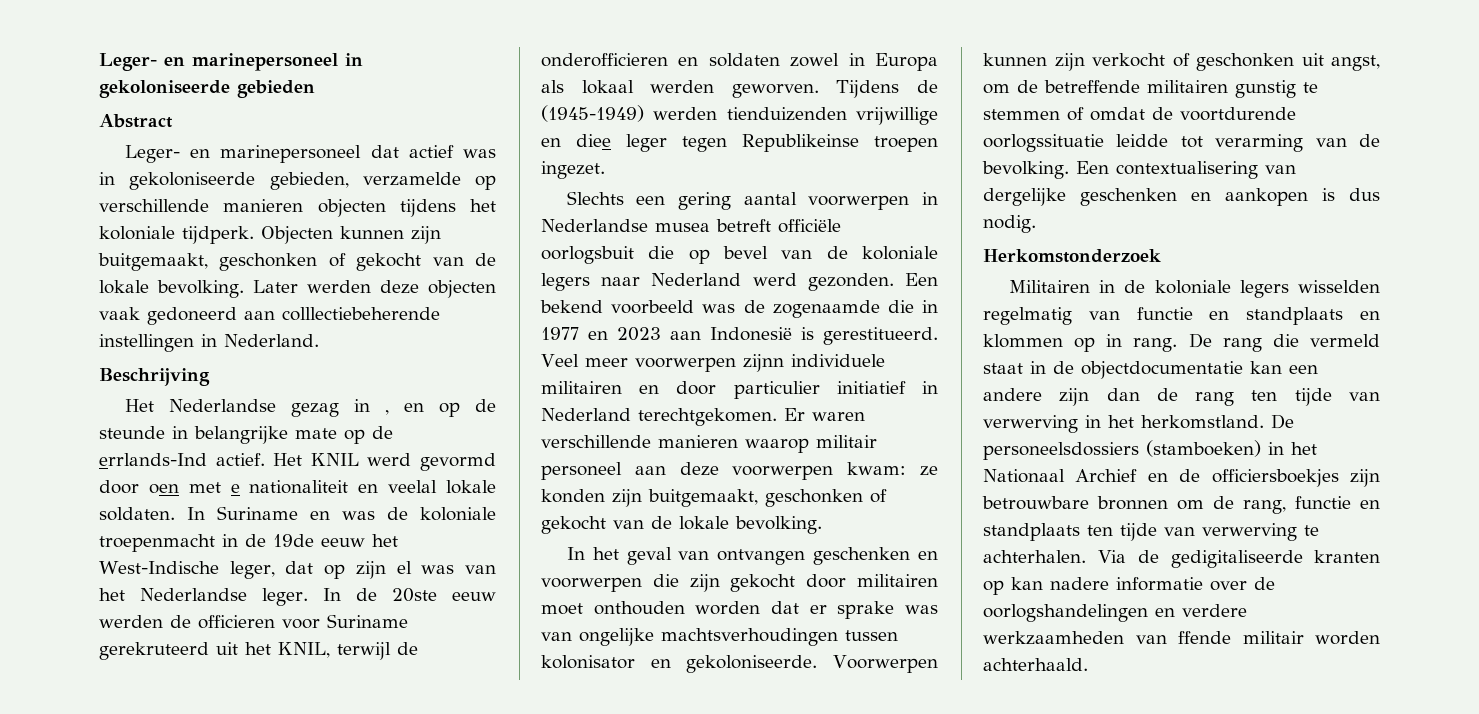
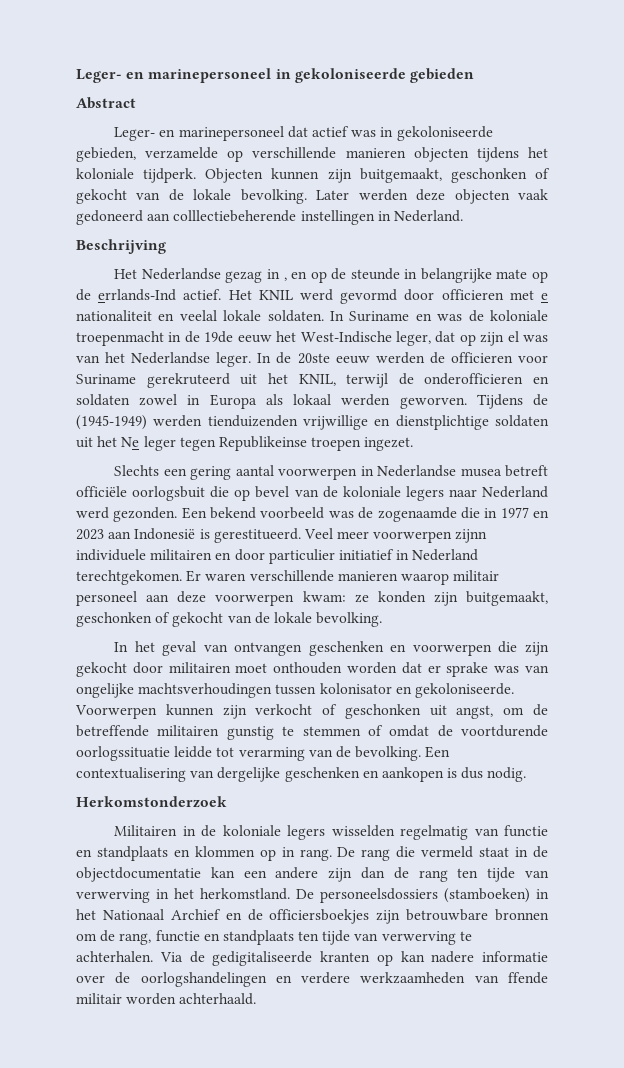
- Het KNIL werd gevormd door oen met e nationaliteit en veelal lokale soldaten.
+ Het KNIL werd gevormd door officieren met e nationaliteit en veelal lokale soldaten.
- Tijdens de (1945-1949) werden tienduizenden vrijwillige en diee leger tegen Republikeinse troepen ingezet.
+ Tijdens de (1945-1949) werden tienduizenden vrijwillige en dienstplichtige soldaten uit het Ne leger tegen Republikeinse troepen ingezet.

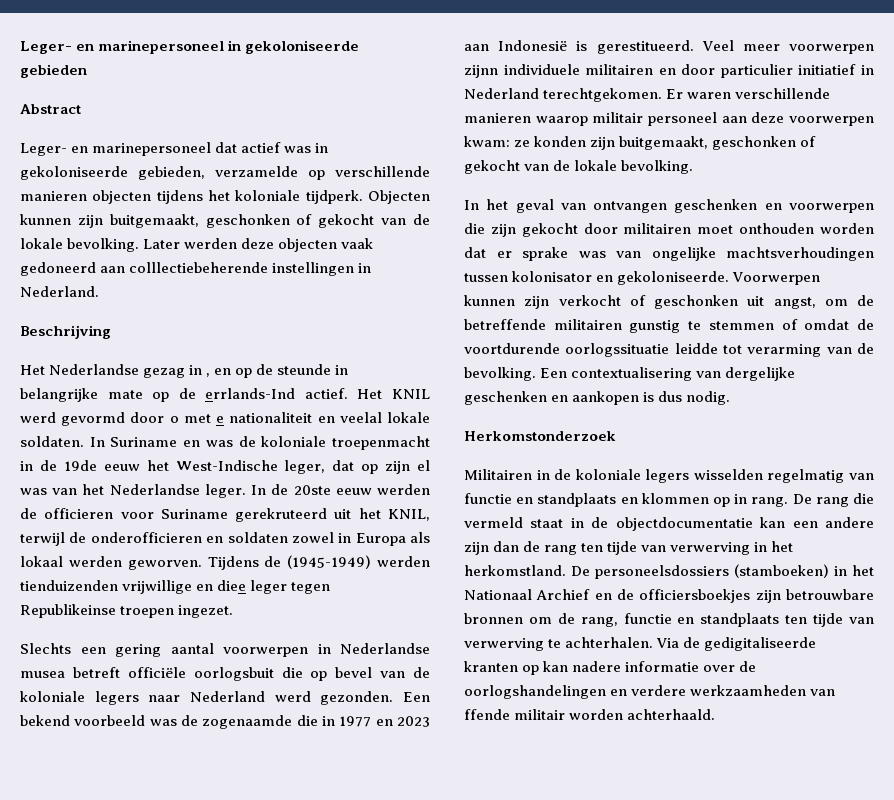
- Het KNIL werd gevormd door officieren met e nationaliteit en veelal lokale soldaten.
+ Het KNIL werd gevormd door o met e nationaliteit en veelal lokale soldaten.
- Tijdens de (1945-1949) werden tienduizenden vrijwillige en dienstplichtige soldaten uit het Ne leger tegen Republikeinse troepen ingezet.
+ Tijdens de (1945-1949) werden tienduizenden vrijwillige en diee leger tegen Republikeinse troepen ingezet.

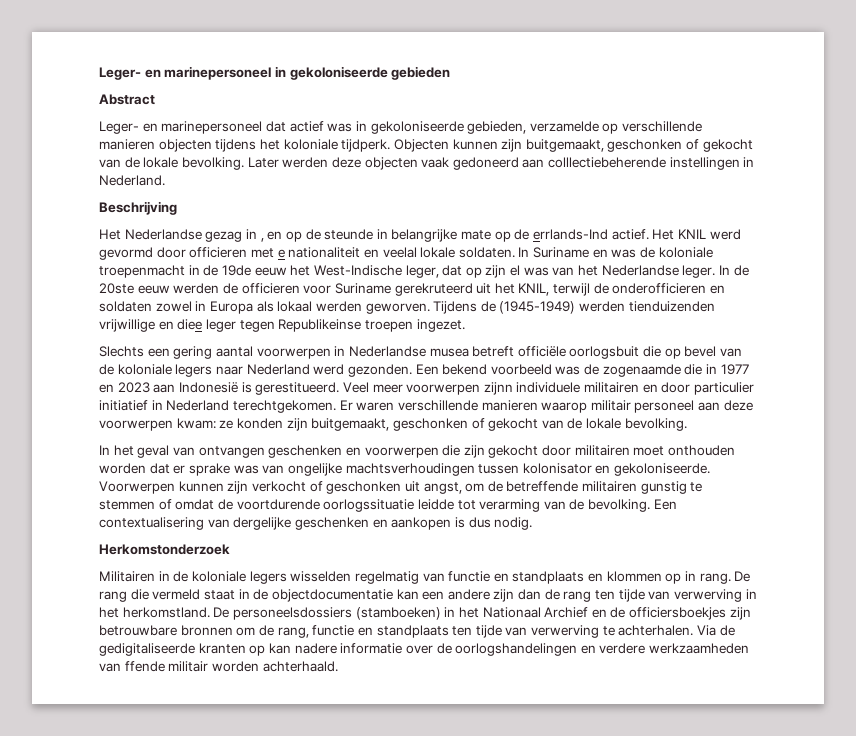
- Het KNIL werd gevormd door o met e nationaliteit en veelal lokale soldaten.
+ Het KNIL werd gevormd door officieren met e nationaliteit en veelal lokale soldaten.

